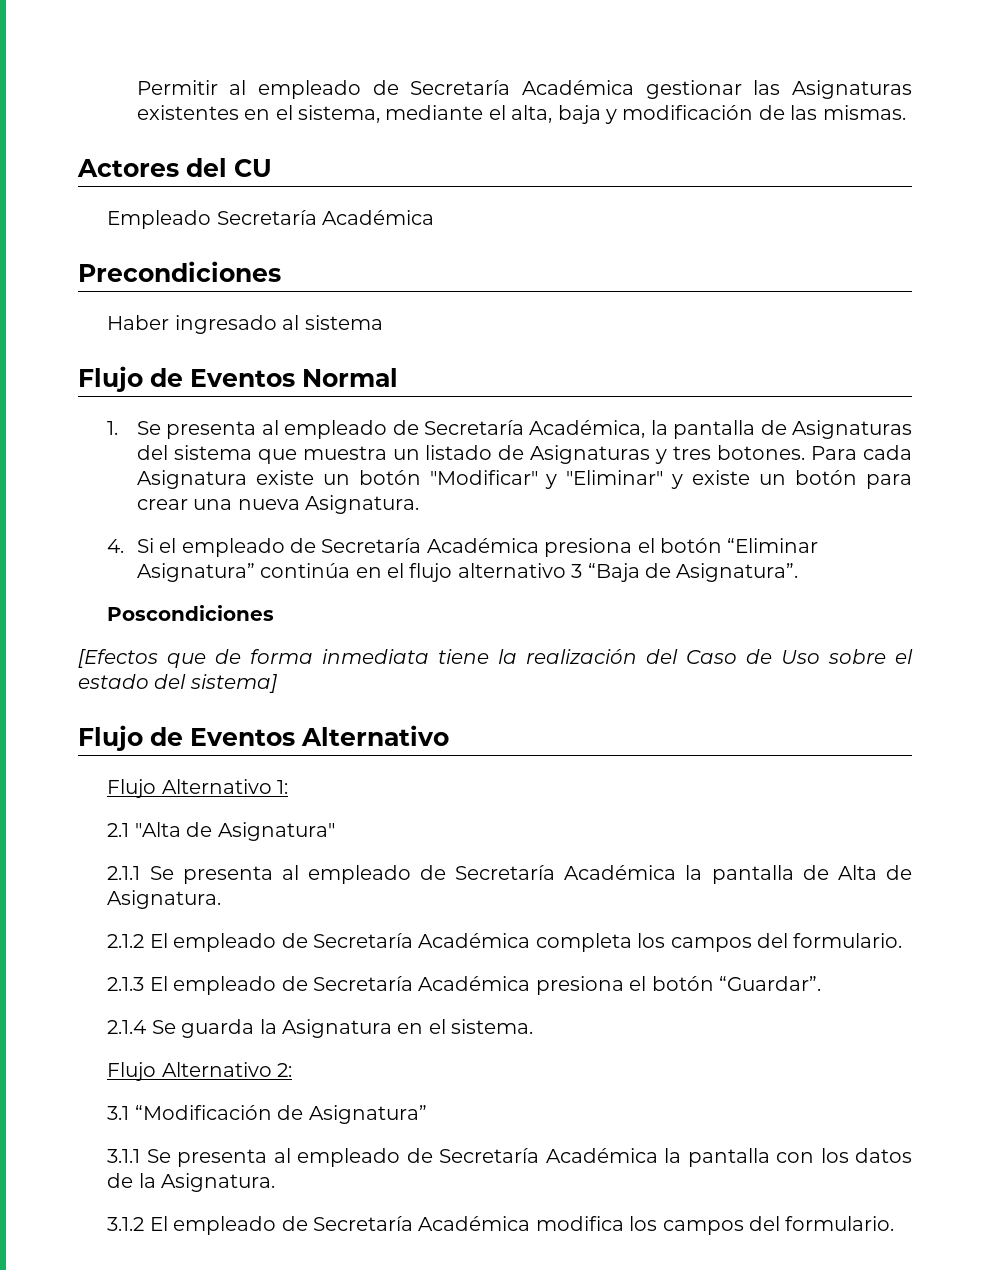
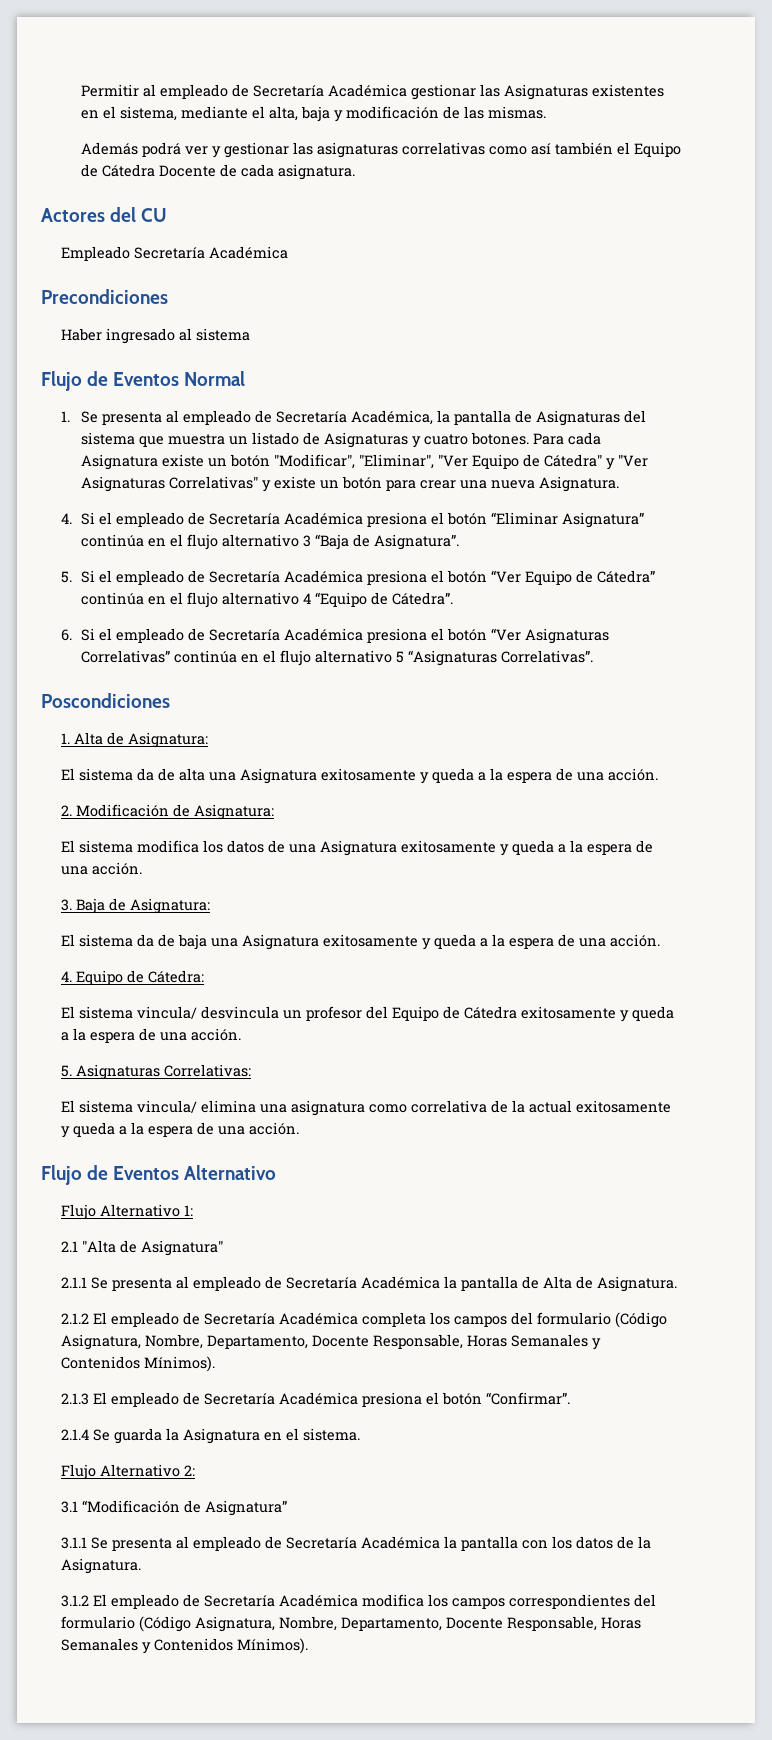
+ Además podrá ver y gestionar las asignaturas correlativas como así también el Equipo de Cátedra Docente de cada asignatura.
- 1. Se presenta al empleado de Secretaría Académica, la pantalla de Asignaturas del sistema que muestra un listado de Asignaturas y tres botones.
+ 1. Se presenta al empleado de Secretaría Académica, la pantalla de Asignaturas del sistema que muestra un listado de Asignaturas y cuatro botones.
- Para cada Asignatura existe un botón "Modificar" y "Eliminar" y existe un botón para crear una nueva Asignatura.
+ Para cada Asignatura existe un botón "Modificar", "Eliminar", "Ver Equipo de Cátedra" y "Ver Asignaturas Correlativas" y existe un botón para crear una nueva Asignatura.
+ 5. Si el empleado de Secretaría Académica presiona el botón “Ver Equipo de Cátedra” continúa en el flujo alternativo 4 “Equipo de Cátedra”.
+ 6. Si el empleado de Secretaría Académica presiona el botón “Ver Asignaturas Correlativas” continúa en el flujo alternativo 5 “Asignaturas Correlativas”.
  Poscondiciones
- [Efectos que de forma inmediata tiene la realización del Caso de Uso sobre el estado del sistema]
+ 1. Alta de Asignatura:
+ El sistema da de alta una Asignatura exitosamente y queda a la espera de una acción.
+ 2. Modificación de Asignatura:
+ El sistema modifica los datos de una Asignatura exitosamente y queda a la espera de una acción.
+ 3. Baja de Asignatura:
+ El sistema da de baja una Asignatura exitosamente y queda a la espera de una acción.
+ 4. Equipo de Cátedra:
+ El sistema vincula/ desvincula un profesor del Equipo de Cátedra exitosamente y queda a la espera de una acción.
+ 5. Asignaturas Correlativas:
+ El sistema vincula/ elimina una asignatura como correlativa de la actual exitosamente y queda a la espera de una acción.
- 2.1.2 El empleado de Secretaría Académica completa los campos del formulario.
+ 2.1.2 El empleado de Secretaría Académica completa los campos del formulario (Código Asignatura, Nombre, Departamento, Docente Responsable, Horas Semanales y Contenidos Mínimos).
- 2.1.3 El empleado de Secretaría Académica presiona el botón “Guardar”.
+ 2.1.3 El empleado de Secretaría Académica presiona el botón “Confirmar”.
- 3.1.2 El empleado de Secretaría Académica modifica los campos del formulario.
+ 3.1.2 El empleado de Secretaría Académica modifica los campos correspondientes del formulario (Código Asignatura, Nombre, Departamento, Docente Responsable, Horas Semanales y Contenidos Mínimos).

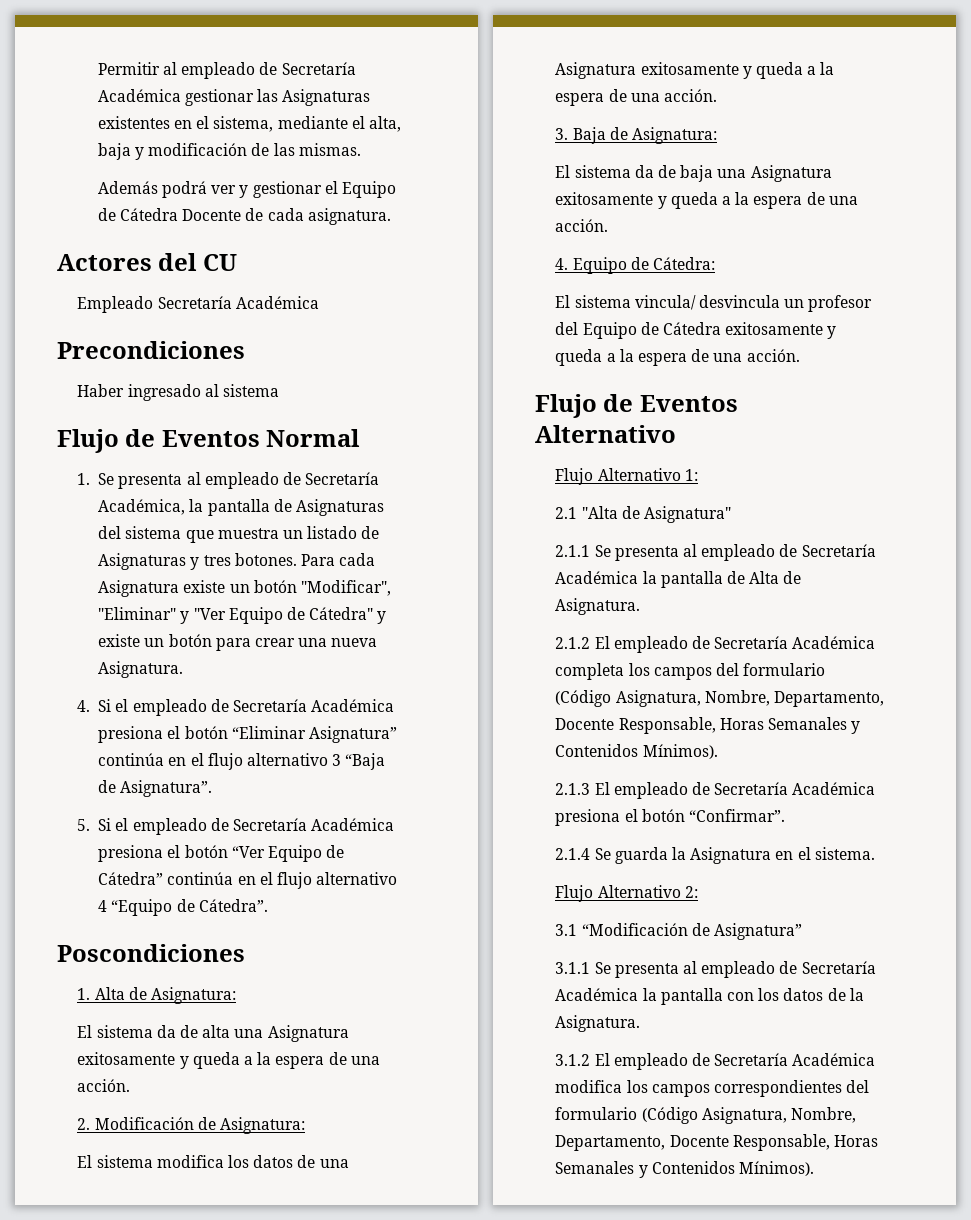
- Además podrá ver y gestionar las asignaturas correlativas como así también el Equipo de Cátedra Docente de cada asignatura.
+ Además podrá ver y gestionar el Equipo de Cátedra Docente de cada asignatura.
- 1. Se presenta al empleado de Secretaría Académica, la pantalla de Asignaturas del sistema que muestra un listado de Asignaturas y cuatro botones.
+ 1. Se presenta al empleado de Secretaría Académica, la pantalla de Asignaturas del sistema que muestra un listado de Asignaturas y tres botones.
- Para cada Asignatura existe un botón "Modificar", "Eliminar", "Ver Equipo de Cátedra" y "Ver Asignaturas Correlativas" y existe un botón para crear una nueva Asignatura.
+ Para cada Asignatura existe un botón "Modificar", "Eliminar" y "Ver Equipo de Cátedra" y existe un botón para crear una nueva Asignatura.
- 6. Si el empleado de Secretaría Académica presiona el botón “Ver Asignaturas Correlativas” continúa en el flujo alternativo 5 “Asignaturas Correlativas”.
- 5. Asignaturas Correlativas:
- El sistema vincula/ elimina una asignatura como correlativa de la actual exitosamente y queda a la espera de una acción.

